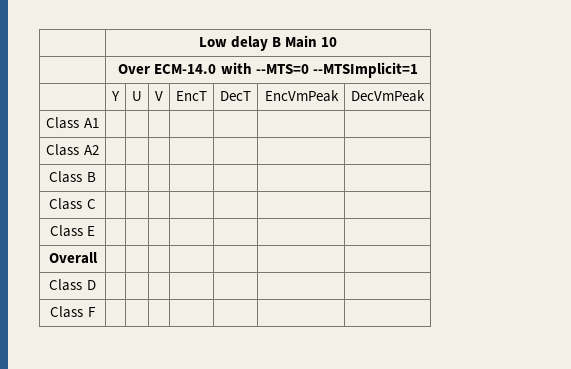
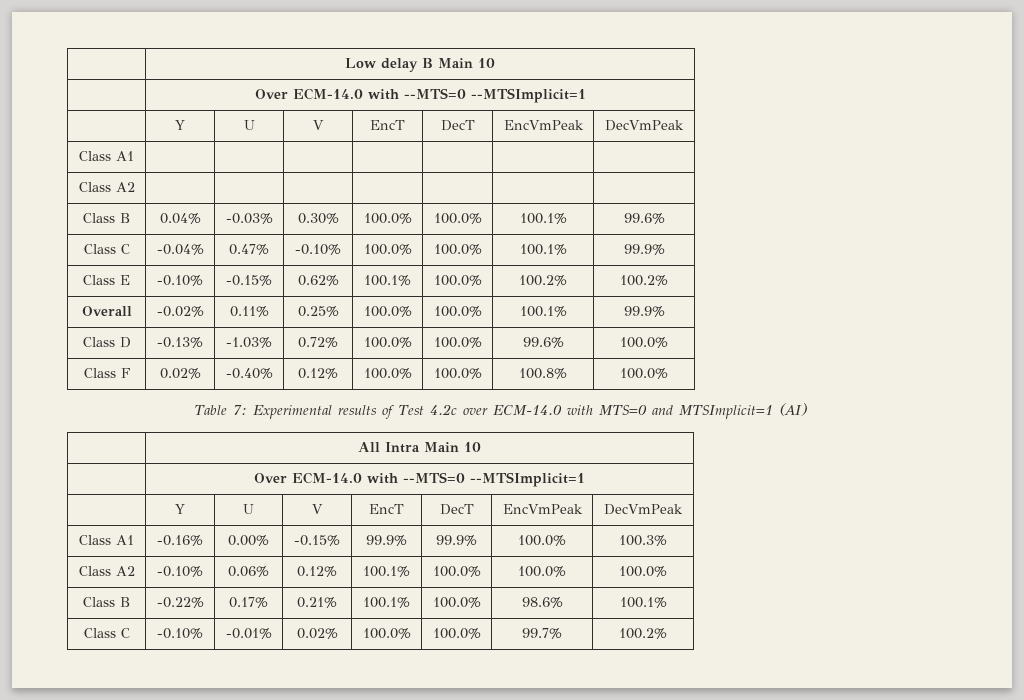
- Class B | | | | | | |
- Class C | | | | | | |
- Class E | | | | | | |
- Overall | | | | | | |
- Class D | | | | | | |
- Class F | | | | | | |
+ Class B | 0.04% | -0.03% | 0.30% | 100.0% | 100.0% | 100.1% | 99.6%
+ Class C | -0.04% | 0.47% | -0.10% | 100.0% | 100.0% | 100.1% | 99.9%
+ Class E | -0.10% | -0.15% | 0.62% | 100.1% | 100.0% | 100.2% | 100.2%
+ Overall | -0.02% | 0.11% | 0.25% | 100.0% | 100.0% | 100.1% | 99.9%
+ Class D | -0.13% | -1.03% | 0.72% | 100.0% | 100.0% | 99.6% | 100.0%
+ Class F | 0.02% | -0.40% | 0.12% | 100.0% | 100.0% | 100.8% | 100.0%
+ Table 7: Experimental results of Test 4.2c over ECM-14.0 with MTS=0 and MTSImplicit=1 (AI)
+ | All Intra Main 10
+ | Over ECM-14.0 with --MTS=0 --MTSImplicit=1
+ | Y | U | V | EncT | DecT | EncVmPeak | DecVmPeak
+ Class A1 | -0.16% | 0.00% | -0.15% | 99.9% | 99.9% | 100.0% | 100.3%
+ Class A2 | -0.10% | 0.06% | 0.12% | 100.1% | 100.0% | 100.0% | 100.0%
+ Class B | -0.22% | 0.17% | 0.21% | 100.1% | 100.0% | 98.6% | 100.1%
+ Class C | -0.10% | -0.01% | 0.02% | 100.0% | 100.0% | 99.7% | 100.2%

